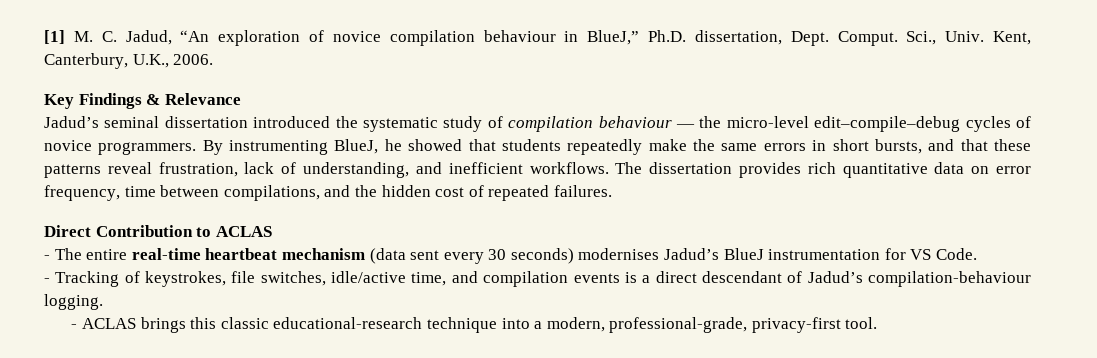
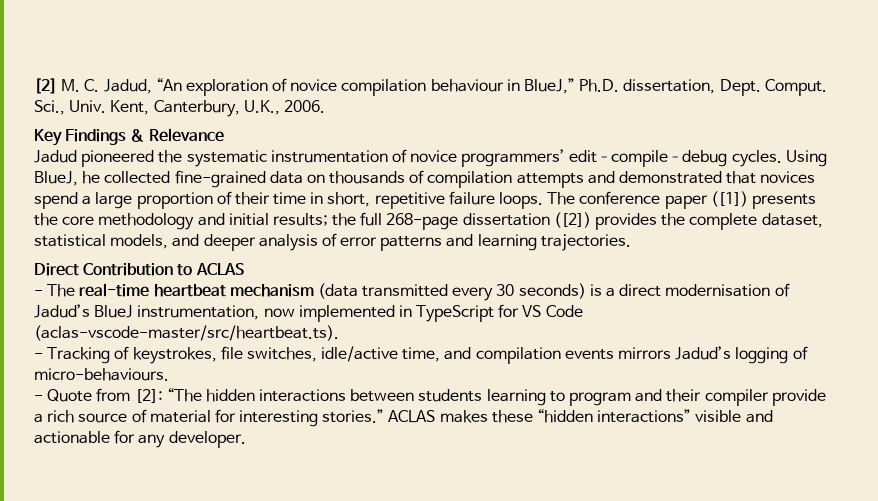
- [1] M. C. Jadud, “An exploration of novice compilation behaviour in BlueJ,” Ph.D. dissertation, Dept.
+ [2] M. C. Jadud, “An exploration of novice compilation behaviour in BlueJ,” Ph.D. dissertation, Dept.
- Jadud’s seminal dissertation introduced the systematic study of compilation behaviour — the micro-level edit–compile–debug cycles of novice programmers. By instrumenting BlueJ, he showed that students repeatedly make the same errors in short bursts, and that these patterns reveal frustration, lack of understanding, and inefficient workflows. The dissertation provides rich quantitative data on error frequency, time between compilations, and the hidden cost of repeated failures.
+ Jadud pioneered the systematic instrumentation of novice programmers’ edit–compile–debug cycles. Using BlueJ, he collected fine-grained data on thousands of compilation attempts and demonstrated that novices spend a large proportion of their time in short, repetitive failure loops. The conference paper ([1]) presents the core methodology and initial results; the full 268-page dissertation ([2]) provides the complete dataset, statistical models, and deeper analysis of error patterns and learning trajectories.
- - The entire real-time heartbeat mechanism (data sent every 30 seconds) modernises Jadud’s BlueJ instrumentation for VS Code.
+ - The real-time heartbeat mechanism (data transmitted every 30 seconds) is a direct modernisation of Jadud’s BlueJ instrumentation, now implemented in TypeScript for VS Code (aclas-vscode-master/src/heartbeat.ts).
- - Tracking of keystrokes, file switches, idle/active time, and compilation events is a direct descendant of Jadud’s compilation-behaviour logging.
- - ACLAS brings this classic educational-research technique into a modern, professional-grade, privacy-first tool.
+ - Tracking of keystrokes, file switches, idle/active time, and compilation events mirrors Jadud’s logging of micro-behaviours.
+ - Quote from [2]: “The hidden interactions between students learning to program and their compiler provide a rich source of material for interesting stories.” ACLAS makes these “hidden interactions” visible and actionable for any developer.

